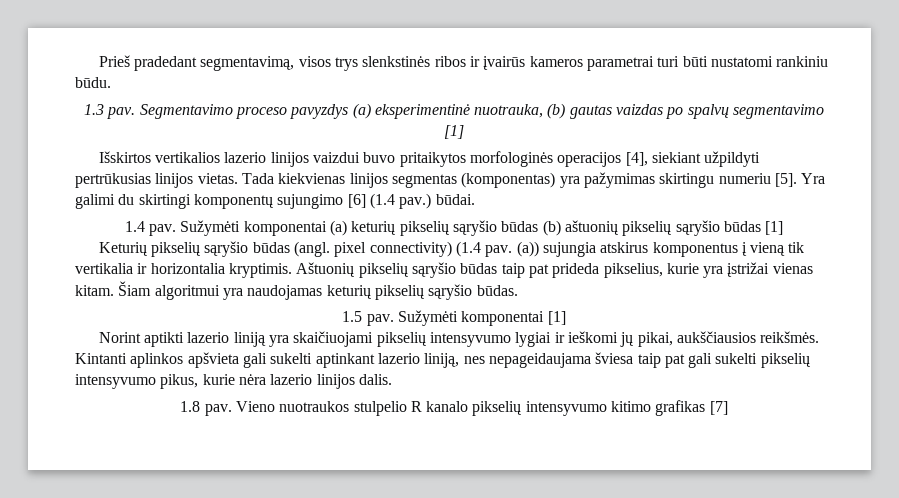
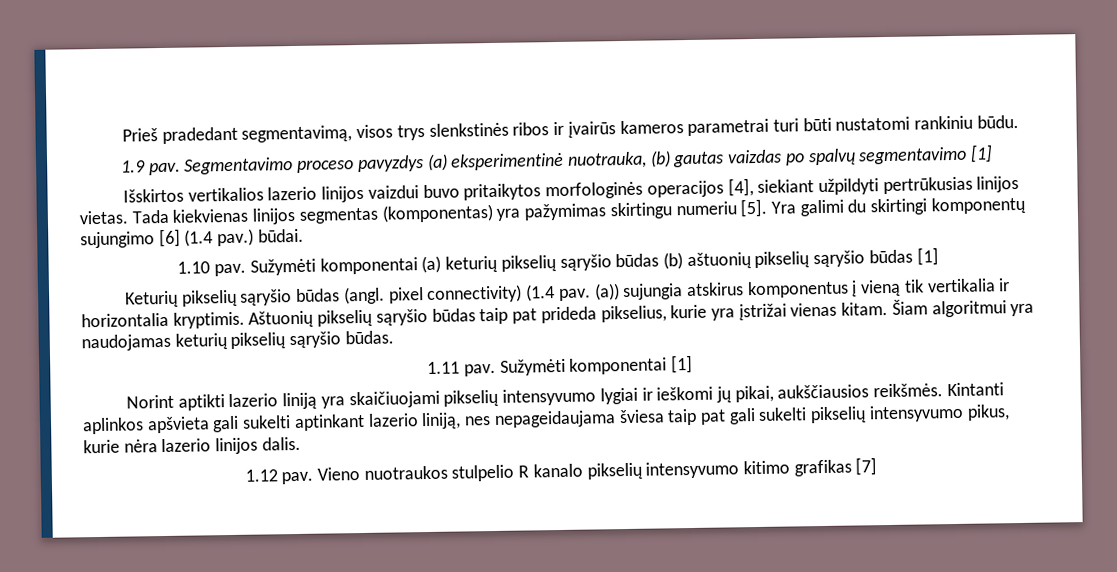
- 1.3 pav.
+ 1.9 pav.
- 1.4 pav.
+ 1.10 pav.
- 1.5 pav.
+ 1.11 pav.
- 1.8 pav.
+ 1.12 pav.

